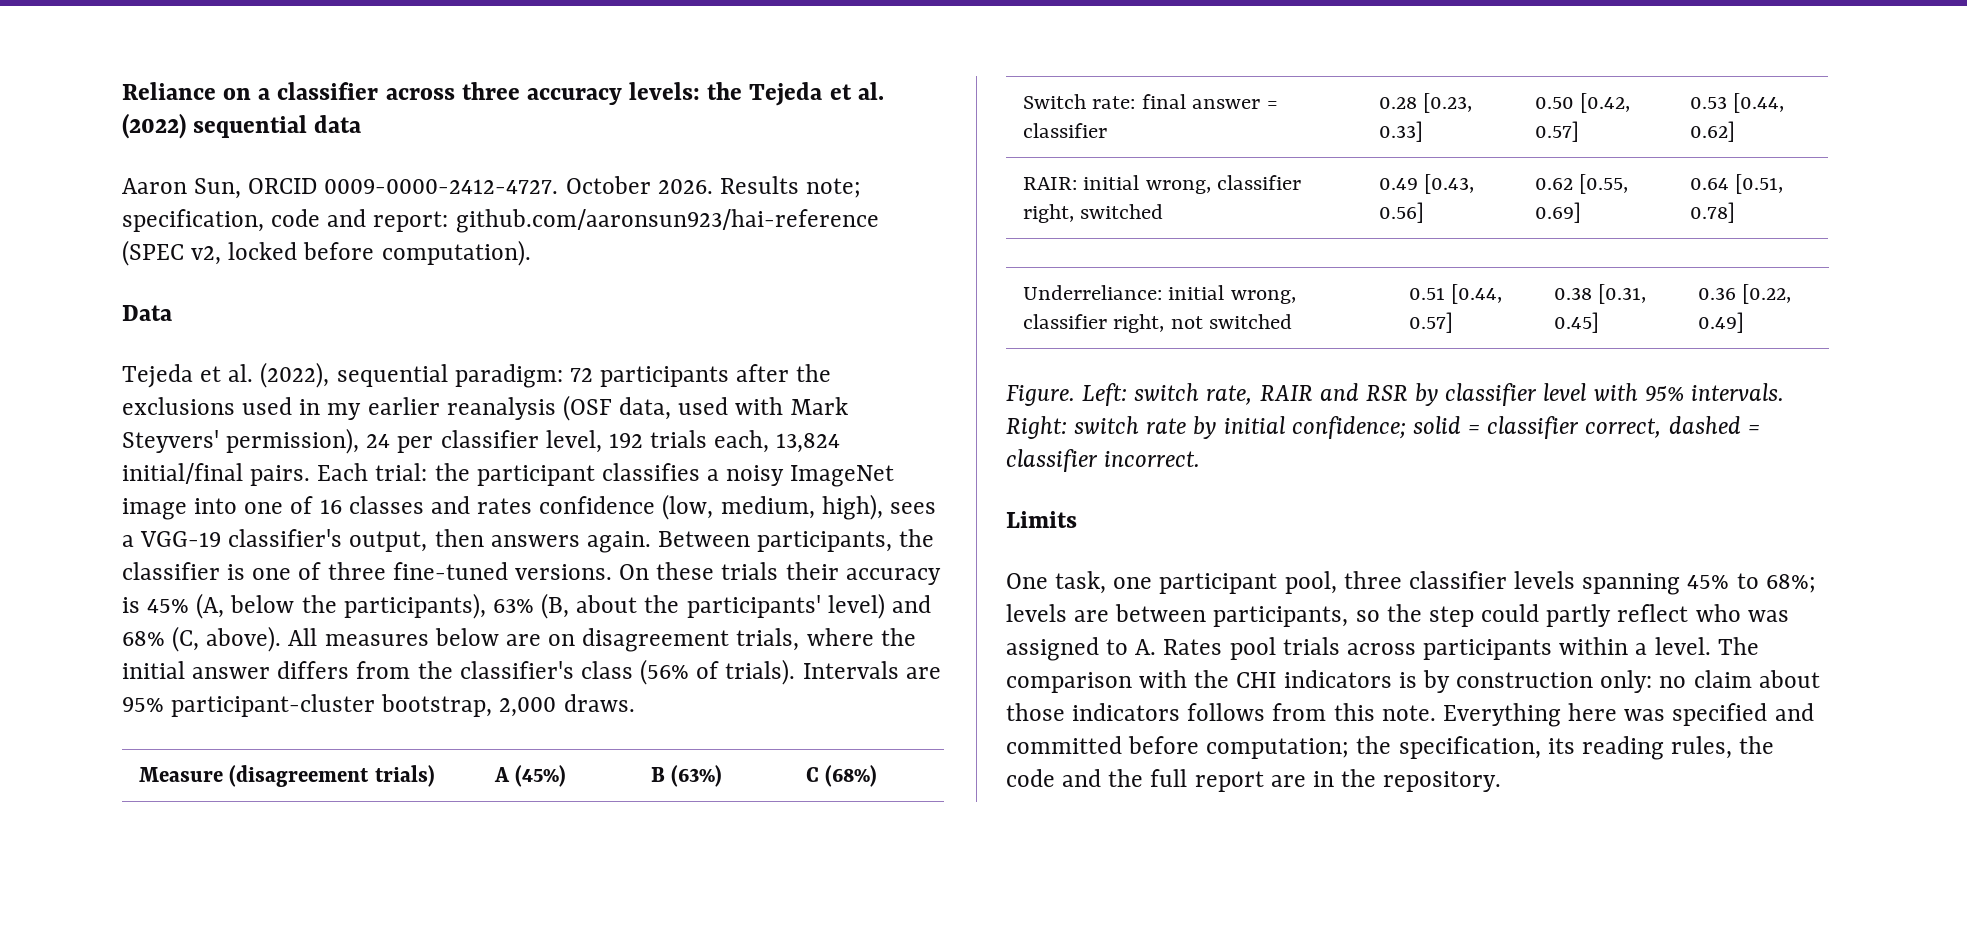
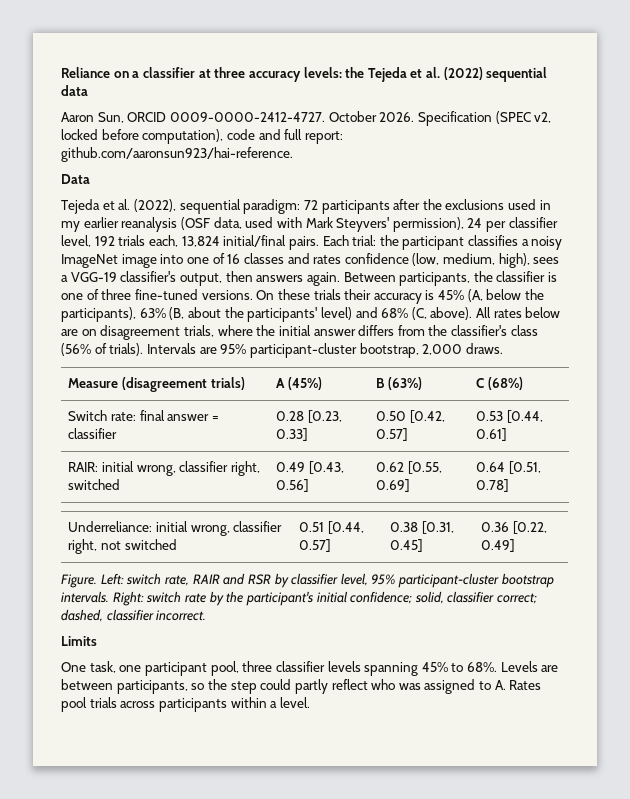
- Reliance on a classifier across three accuracy levels: the Tejeda et al. (2022) sequential data
+ Reliance on a classifier at three accuracy levels: the Tejeda et al. (2022) sequential data
- Results note; specification, code and report: github.com/aaronsun923/hai-reference (SPEC v2, locked before computation).
+ Specification (SPEC v2, locked before computation), code and full report: github.com/aaronsun923/hai-reference.
- All measures below are on disagreement trials, where the initial answer differs from the classifier's class (56% of trials).
+ All rates below are on disagreement trials, where the initial answer differs from the classifier's class (56% of trials).
- Switch rate: final answer = classifier | 0.28 [0.23, 0.33] | 0.50 [0.42, 0.57] | 0.53 [0.44, 0.62]
+ Switch rate: final answer = classifier | 0.28 [0.23, 0.33] | 0.50 [0.42, 0.57] | 0.53 [0.44, 0.61]
- Left: switch rate, RAIR and RSR by classifier level with 95% intervals.
+ Left: switch rate, RAIR and RSR by classifier level, 95% participant-cluster bootstrap intervals.
- Right: switch rate by initial confidence; solid = classifier correct, dashed = classifier incorrect.
+ Right: switch rate by the participant's initial confidence; solid, classifier correct; dashed, classifier incorrect.
- One task, one participant pool, three classifier levels spanning 45% to 68%; levels are between participants, so the step could partly reflect who was assigned to A. Rates pool trials across participants within a level. The comparison with the CHI indicators is by construction only: no claim about those indicators follows from this note. Everything here was specified and committed before computation; the specification, its reading rules, the code and the full report are in the repository.
+ One task, one participant pool, three classifier levels spanning 45% to 68%. Levels are between participants, so the step could partly reflect who was assigned to A. Rates pool trials across participants within a level.

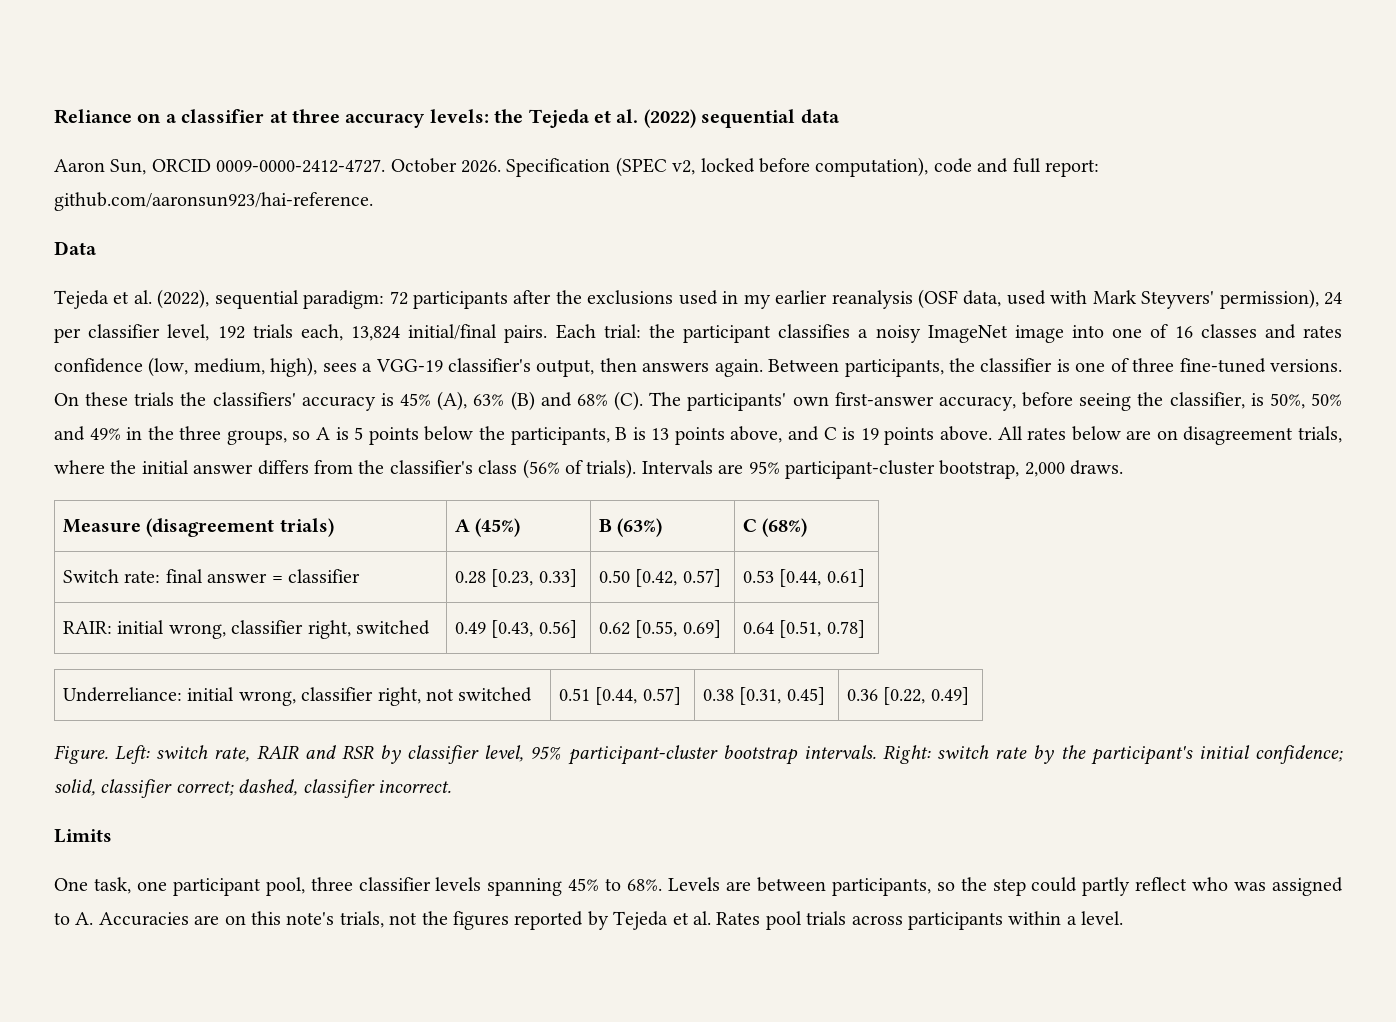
- On these trials their accuracy is 45% (A, below the participants), 63% (B, about the participants' level) and 68% (C, above).
+ On these trials the classifiers' accuracy is 45% (A), 63% (B) and 68% (C). The participants' own first-answer accuracy, before seeing the classifier, is 50%, 50% and 49% in the three groups, so A is 5 points below the participants, B is 13 points above, and C is 19 points above.
- Levels are between participants, so the step could partly reflect who was assigned to A. Rates pool trials across participants within a level.
+ Levels are between participants, so the step could partly reflect who was assigned to A. Accuracies are on this note's trials, not the figures reported by Tejeda et al. Rates pool trials across participants within a level.

